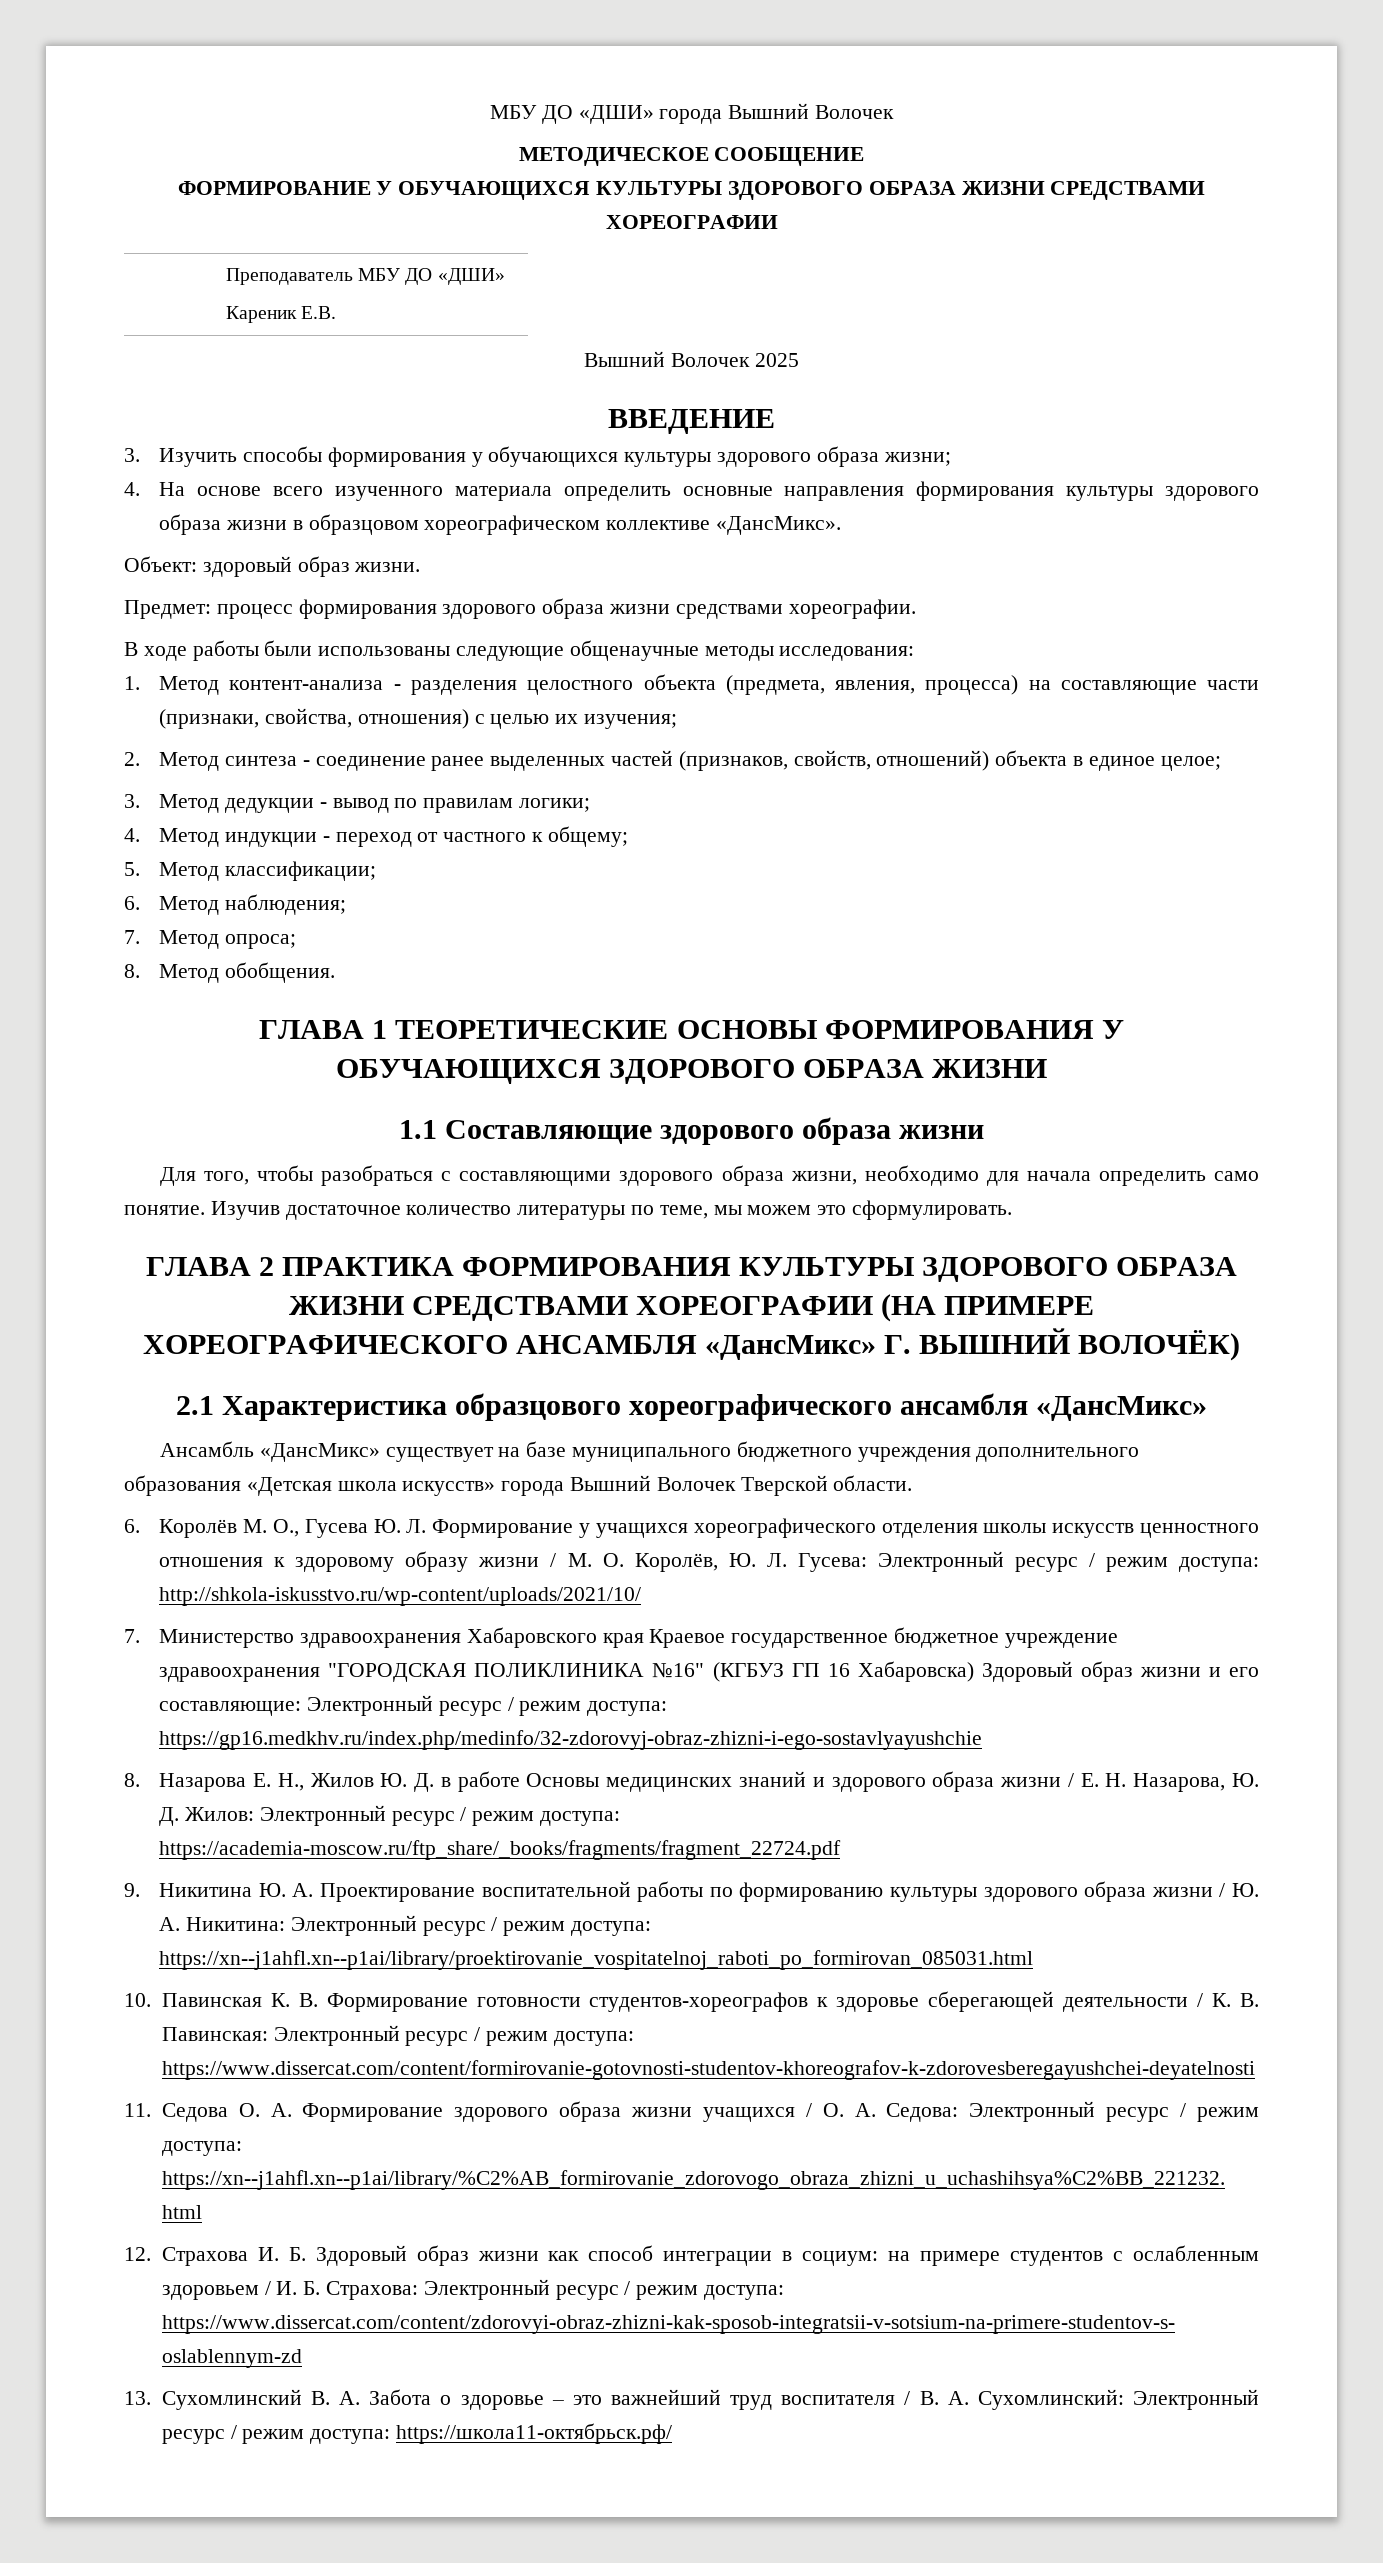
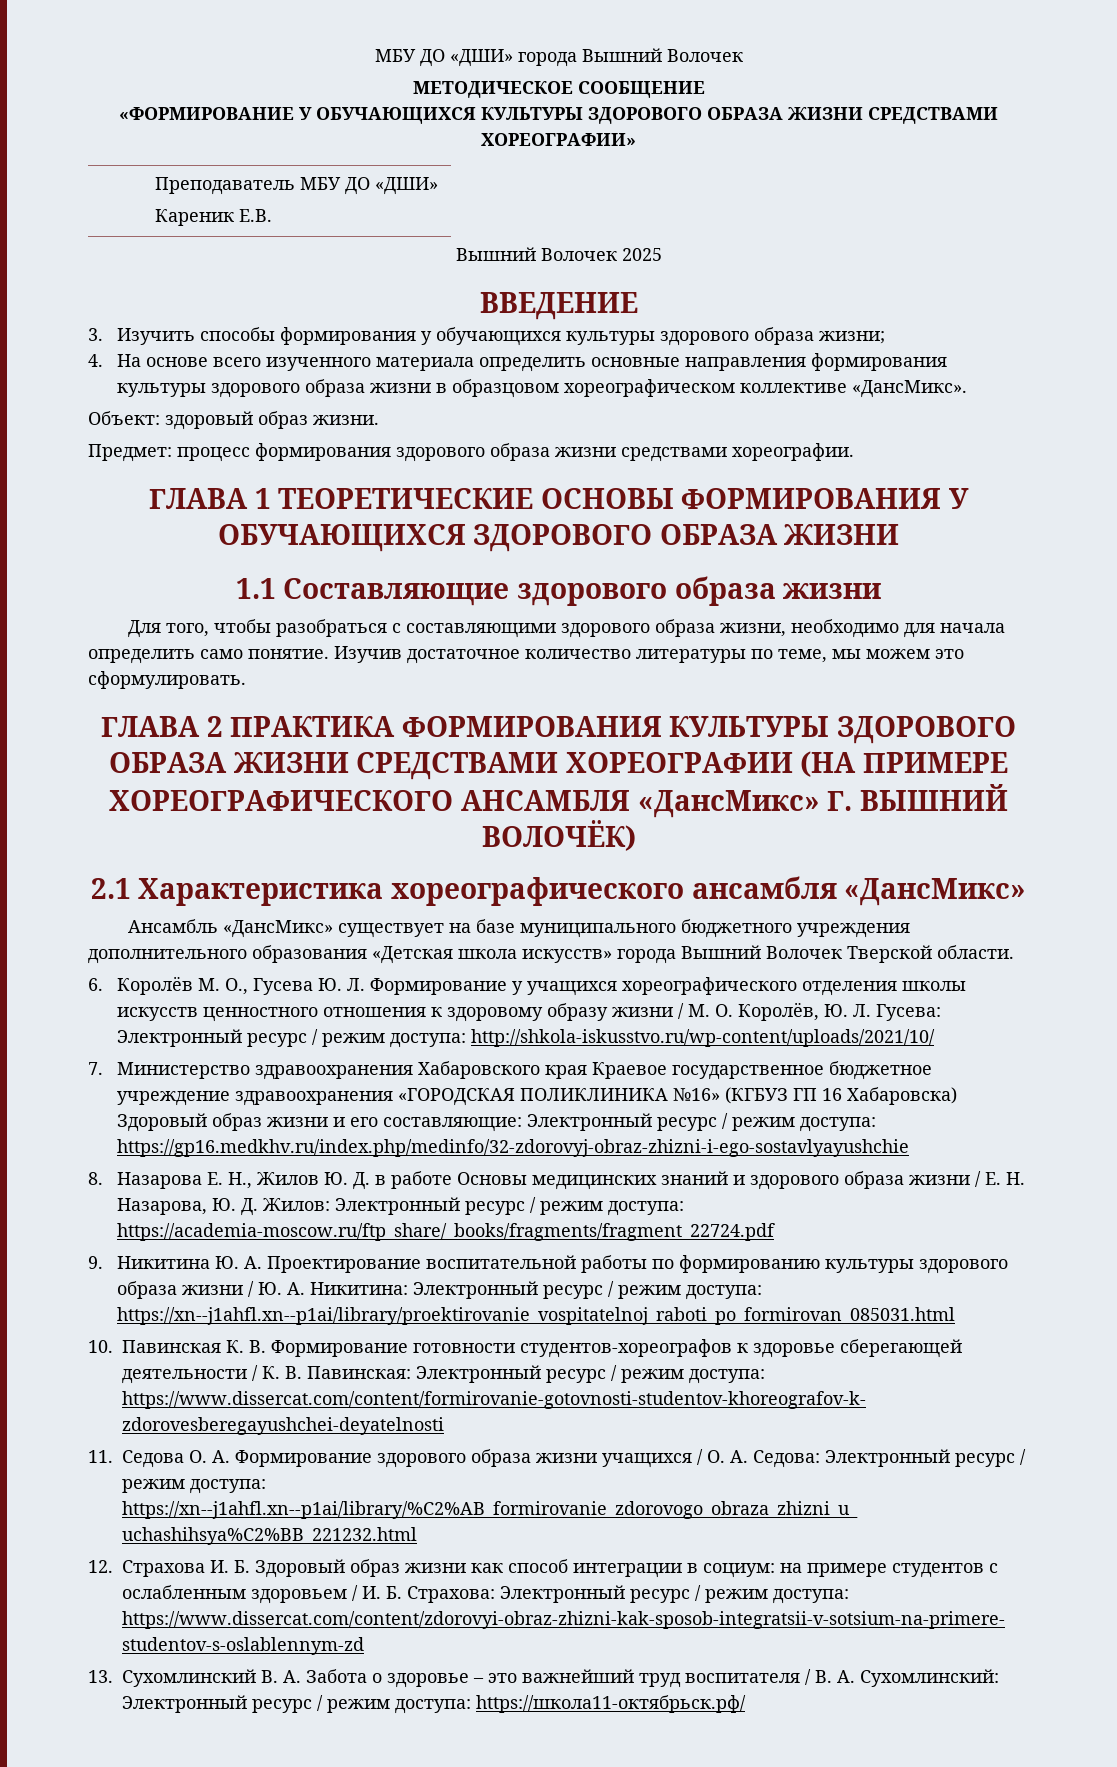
- ФОРМИРОВАНИЕ У ОБУЧАЮЩИХСЯ КУЛЬТУРЫ ЗДОРОВОГО ОБРАЗА ЖИЗНИ СРЕДСТВАМИ ХОРЕОГРАФИИ
+ «ФОРМИРОВАНИЕ У ОБУЧАЮЩИХСЯ КУЛЬТУРЫ ЗДОРОВОГО ОБРАЗА ЖИЗНИ СРЕДСТВАМИ ХОРЕОГРАФИИ»
- В ходе работы были использованы следующие общенаучные методы исследования:
- 1. Метод контент-анализа - разделения целостного объекта (предмета, явления, процесса) на составляющие части (признаки, свойства, отношения) с целью их изучения;
- 2. Метод синтеза - соединение ранее выделенных частей (признаков, свойств, отношений) объекта в единое целое;
- 3. Метод дедукции - вывод по правилам логики;
- 4. Метод индукции - переход от частного к общему;
- 5. Метод классификации;
- 6. Метод наблюдения;
- 7. Метод опроса;
- 8. Метод обобщения.
- 2.1 Характеристика образцового хореографического ансамбля «ДансМикс»
+ 2.1 Характеристика хореографического ансамбля «ДансМикс»
- 7. Министерство здравоохранения Хабаровского края Краевое государственное бюджетное учреждение здравоохранения "ГОРОДСКАЯ ПОЛИКЛИНИКА №16" (КГБУЗ ГП 16 Хабаровска) Здоровый образ жизни и его составляющие: Электронный ресурс / режим доступа: https://gp16.medkhv.ru/index.php/medinfo/32-zdorovyj-obraz-zhizni-i-ego-sostavlyayushchie
+ 7. Министерство здравоохранения Хабаровского края Краевое государственное бюджетное учреждение здравоохранения «ГОРОДСКАЯ ПОЛИКЛИНИКА №16» (КГБУЗ ГП 16 Хабаровска) Здоровый образ жизни и его составляющие: Электронный ресурс / режим доступа: https://gp16.medkhv.ru/index.php/medinfo/32-zdorovyj-obraz-zhizni-i-ego-sostavlyayushchie

